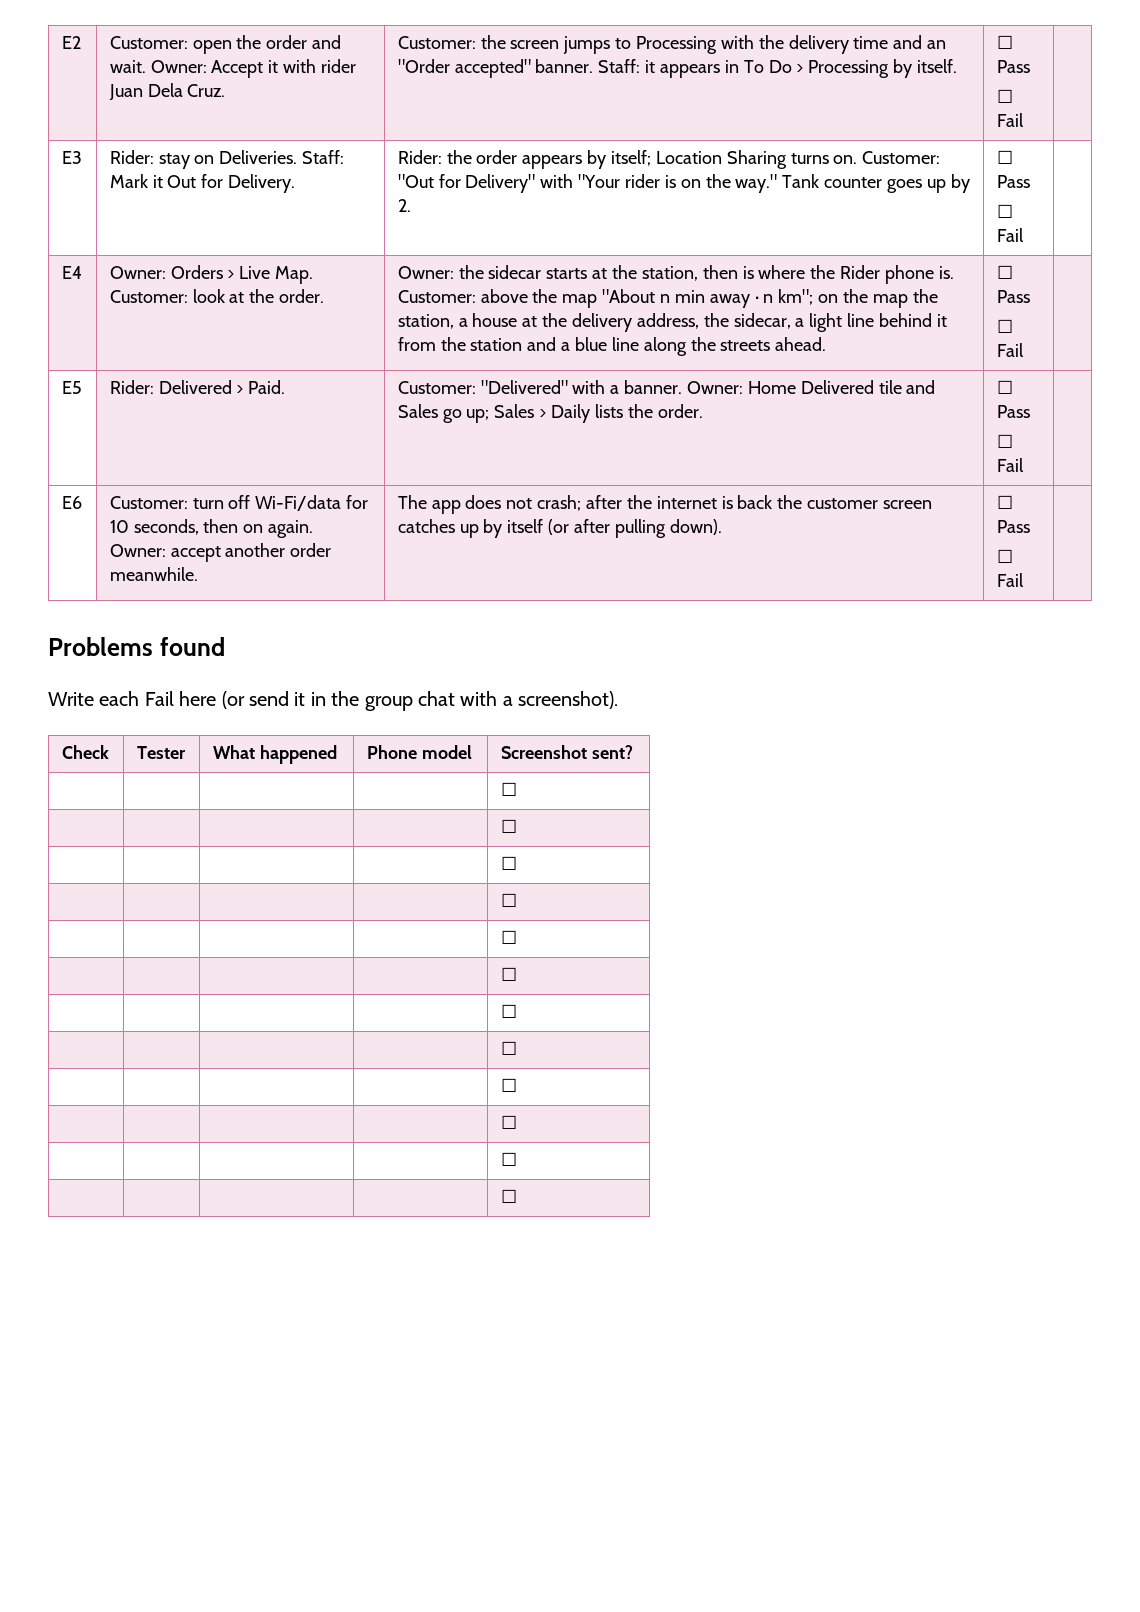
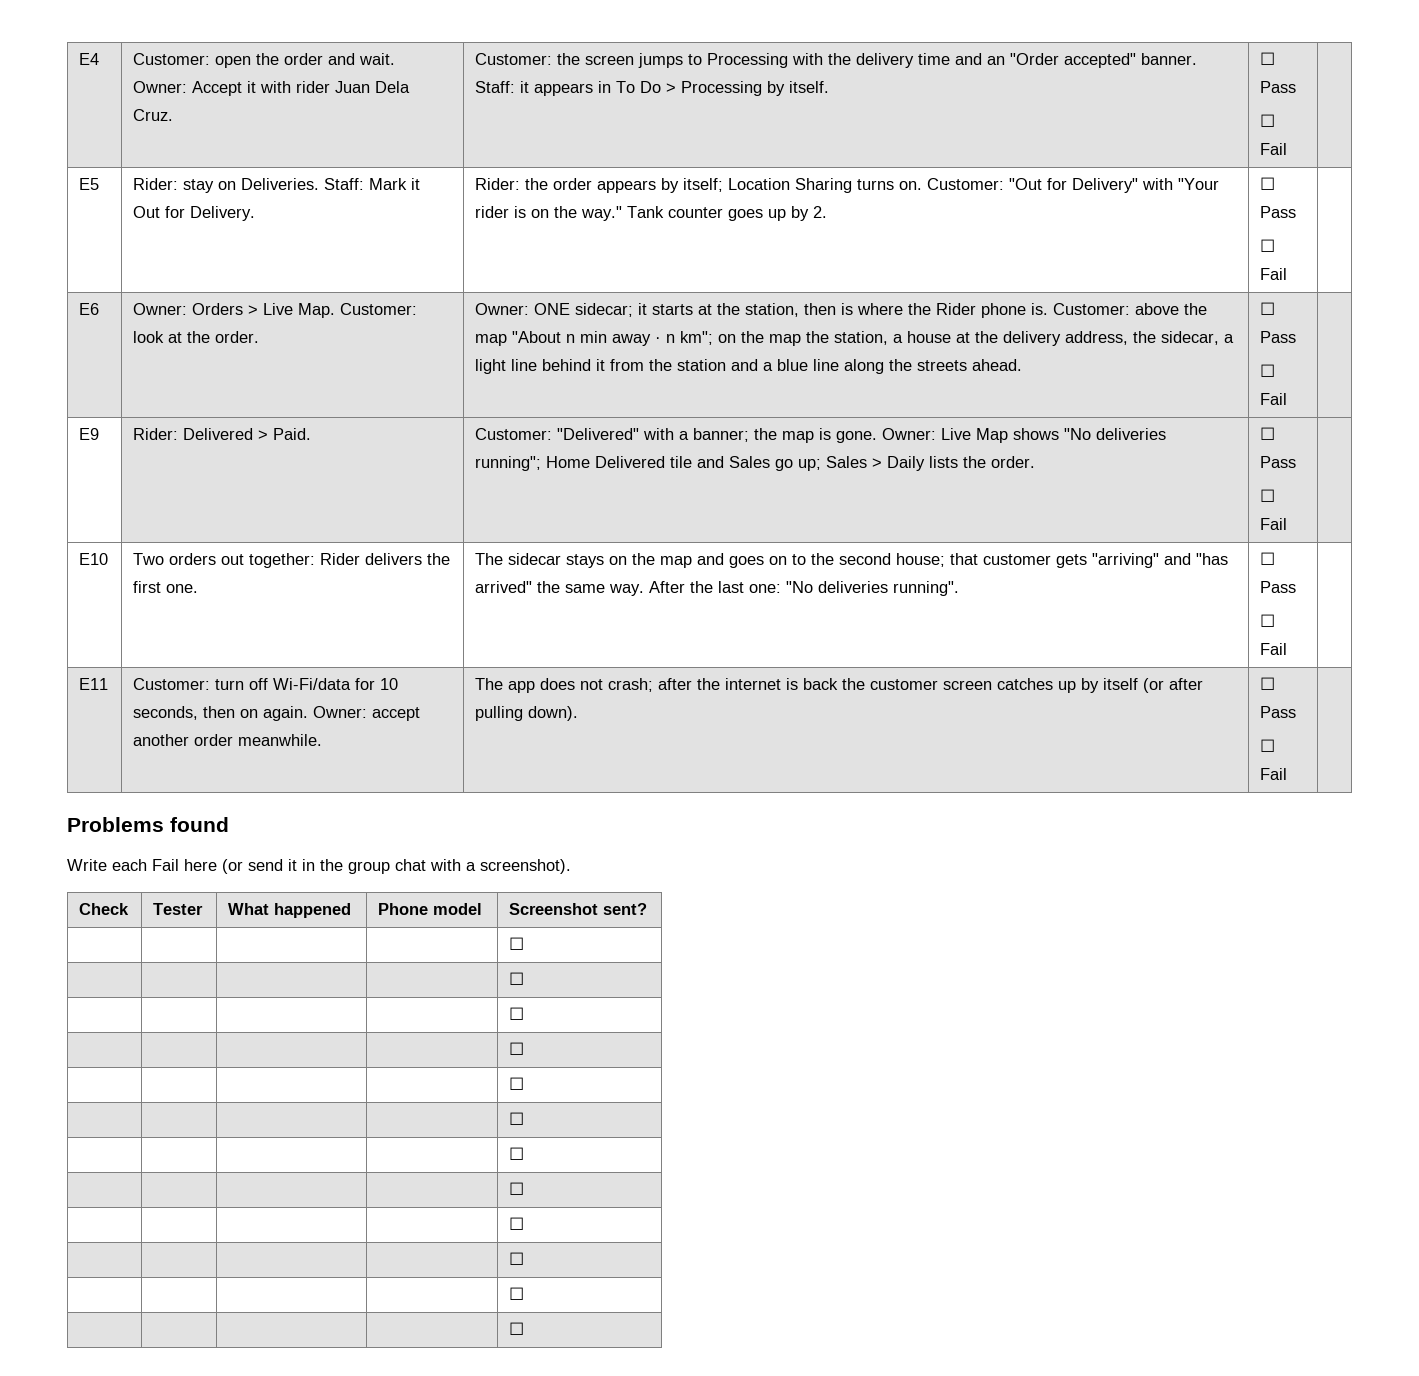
- E2
+ E4
- E3
+ E5
- E4
+ E6
- Owner: the sidecar starts at the station, then is where the Rider phone is.
+ Owner: ONE sidecar; it starts at the station, then is where the Rider phone is.
- E5 | Rider: Delivered > Paid. | Customer: "Delivered" with a banner. Owner: Home Delivered tile and Sales go up; Sales > Daily lists the order. | ☐ Pass
+ E9 | Rider: Delivered > Paid. | Customer: "Delivered" with a banner; the map is gone. Owner: Live Map shows "No deliveries running"; Home Delivered tile and Sales go up; Sales > Daily lists the order. | ☐ Pass
- E6
+ E10 | Two orders out together: Rider delivers the first one. | The sidecar stays on the map and goes on to the second house; that customer gets "arriving" and "has arrived" the same way. After the last one: "No deliveries running". | ☐ Pass
+ ☐ Fail |
+ E11

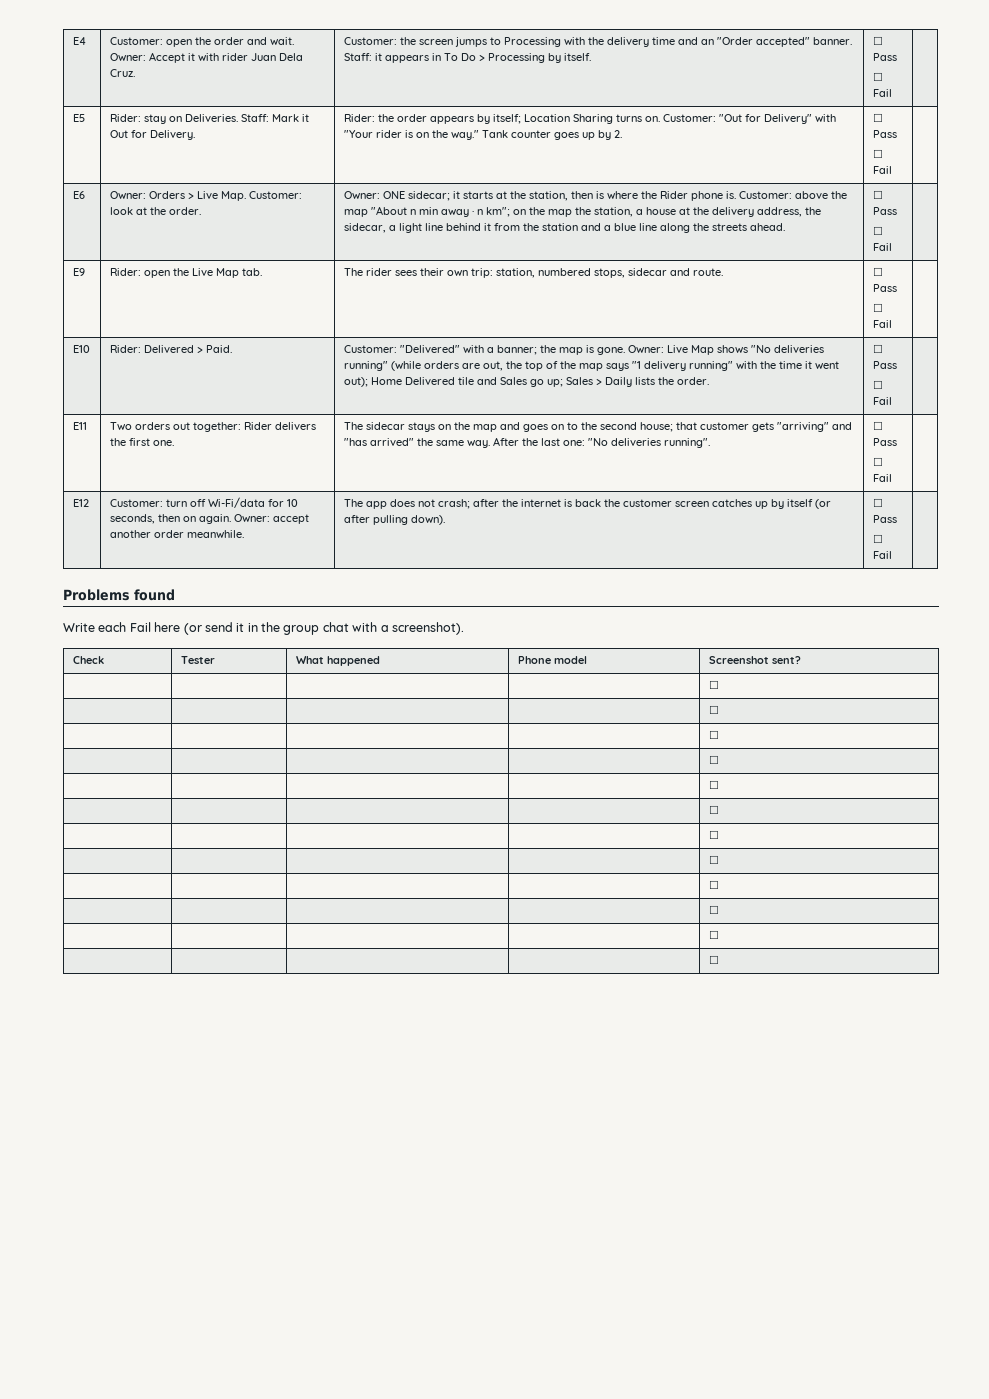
- E9 | Rider: Delivered > Paid. | Customer: "Delivered" with a banner; the map is gone. Owner: Live Map shows "No deliveries running"; Home Delivered tile and Sales go up; Sales > Daily lists the order. | ☐ Pass
+ E9 | Rider: open the Live Map tab. | The rider sees their own trip: station, numbered stops, sidecar and route. | ☐ Pass
  ☐ Fail |
+ E10 | Rider: Delivered > Paid. | Customer: "Delivered" with a banner; the map is gone. Owner: Live Map shows "No deliveries running" (while orders are out, the top of the map says "1 delivery running" with the time it went out); Home Delivered tile and Sales go up; Sales > Daily lists the order. | ☐ Pass
+ ☐ Fail
- E10
+ E11
- E11
+ E12

